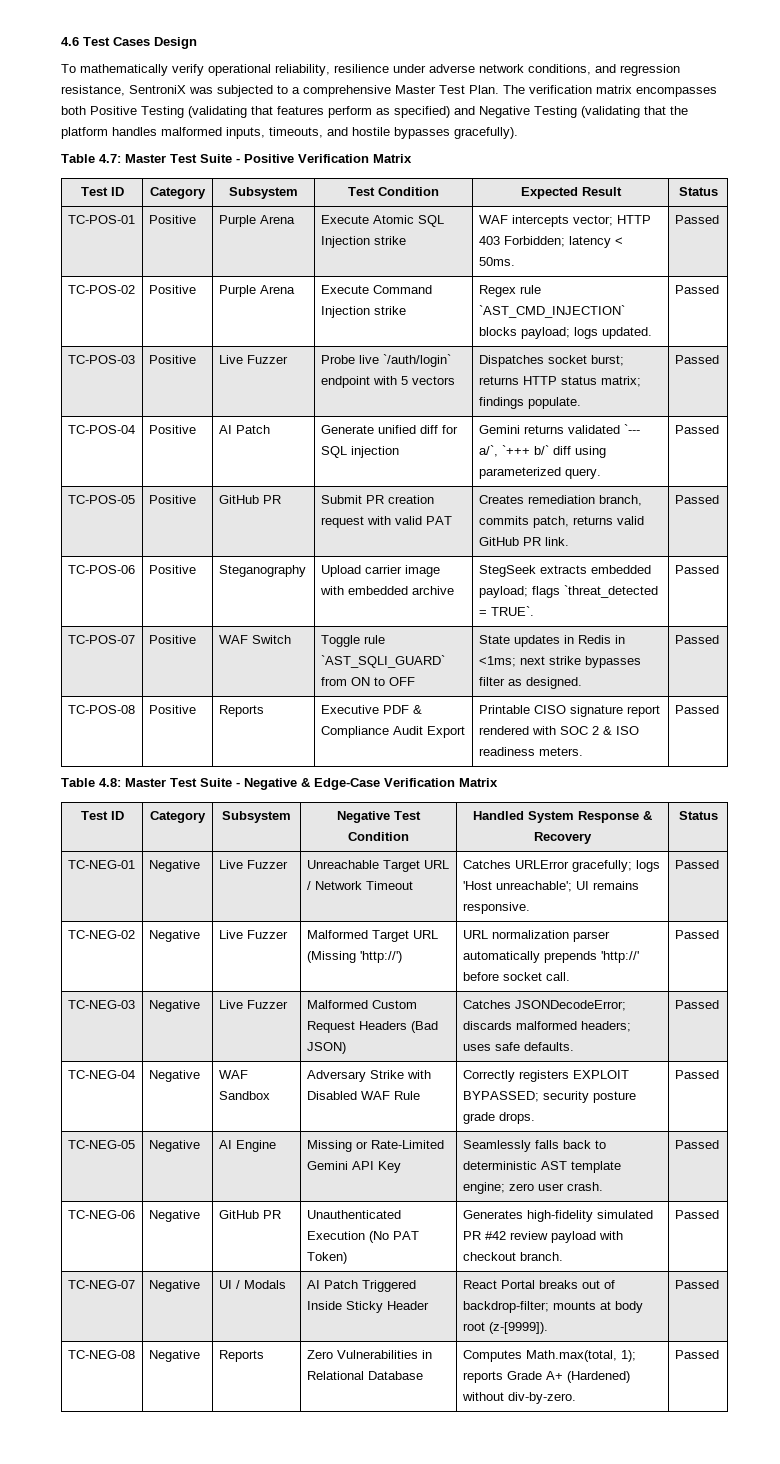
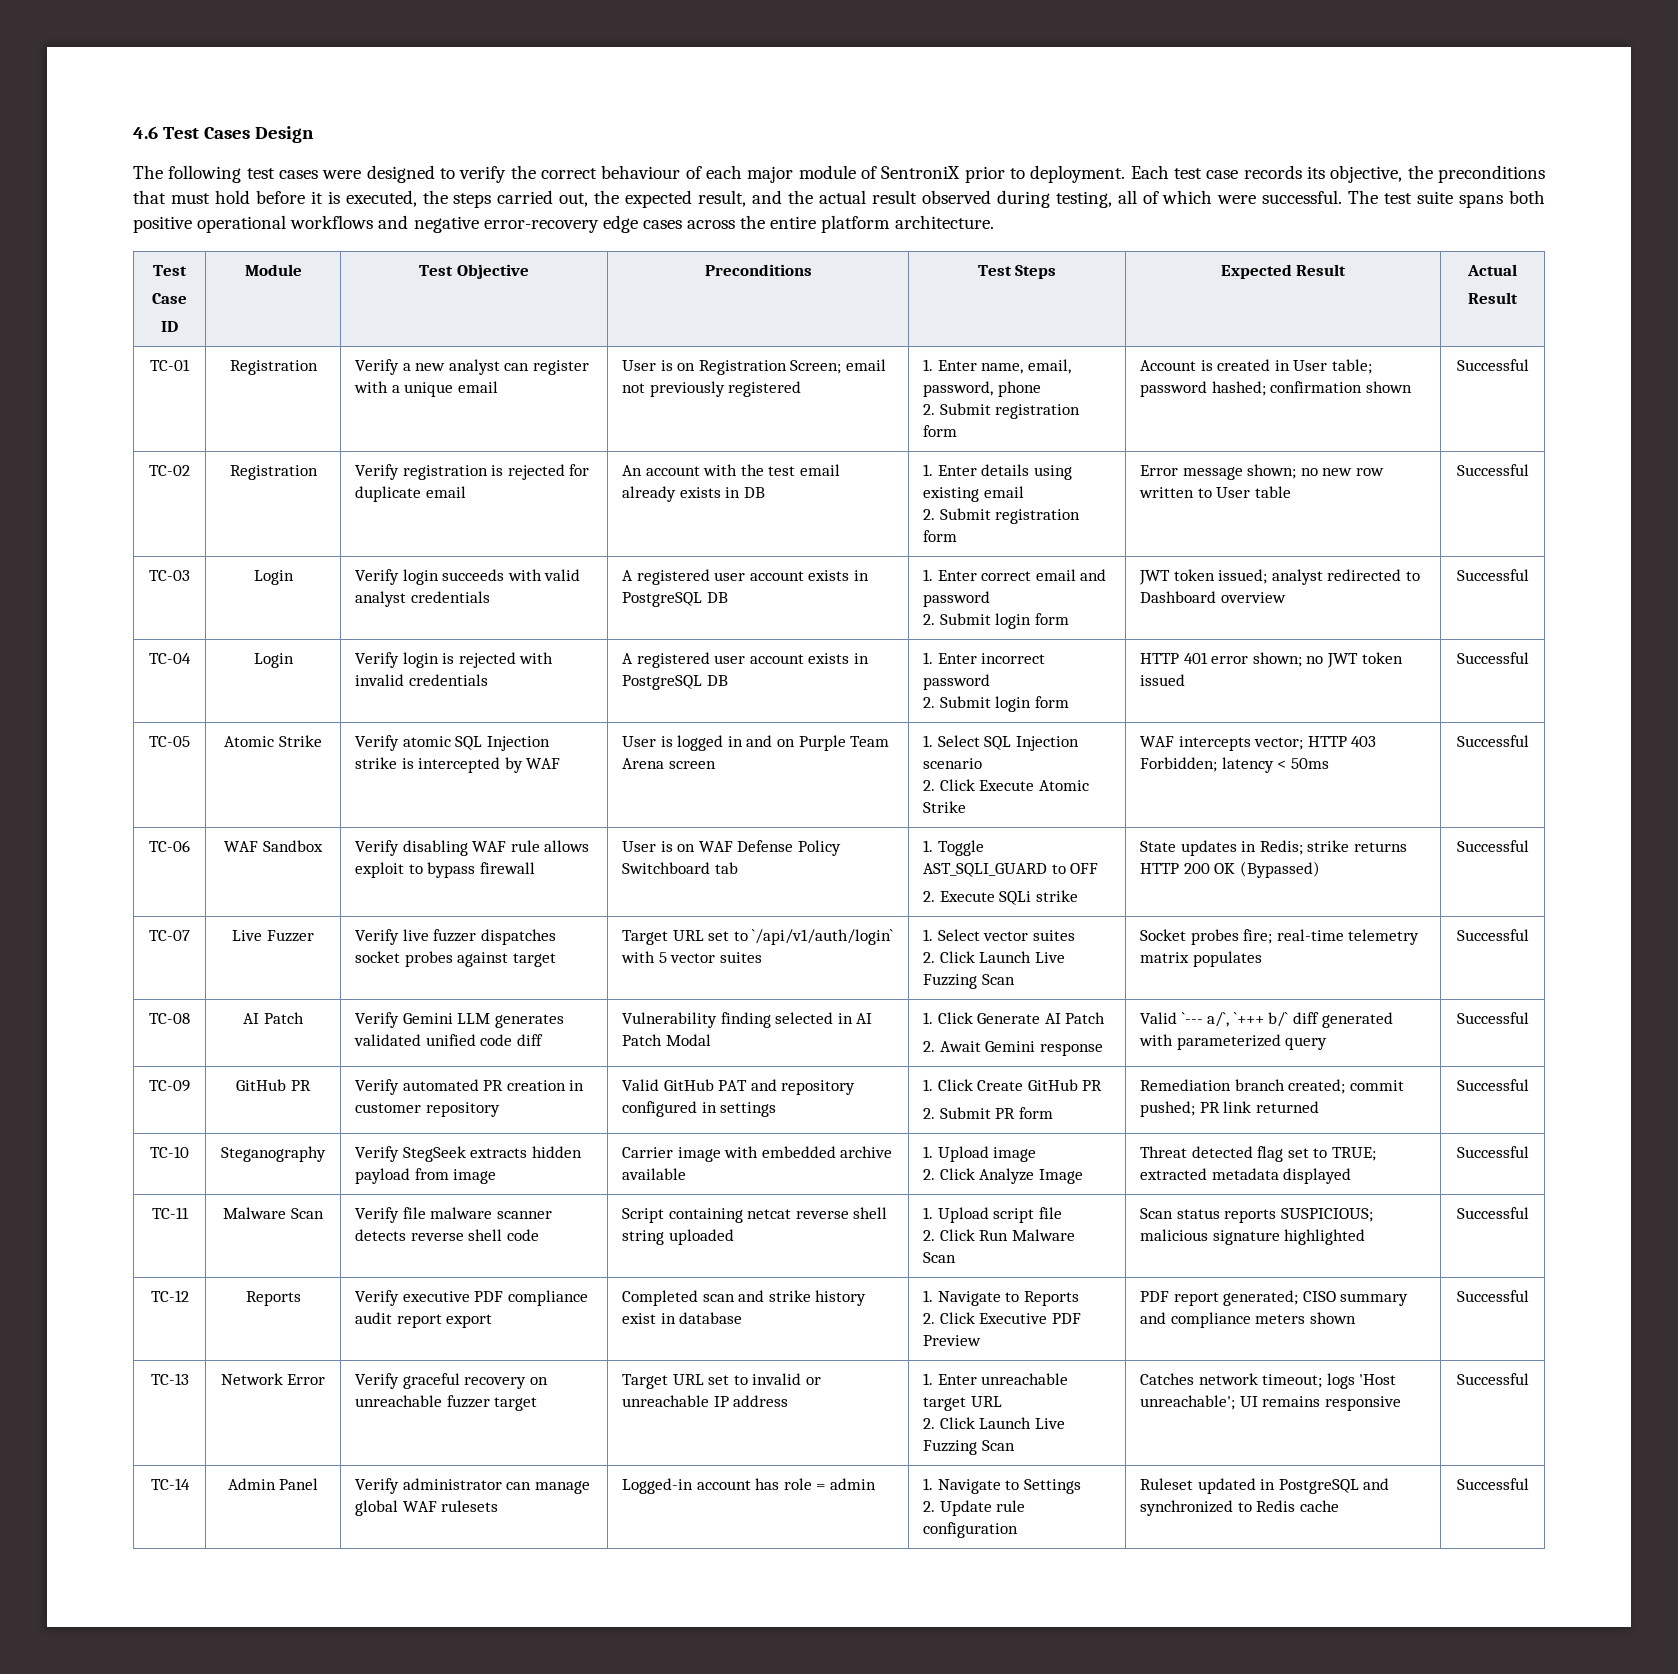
- To mathematically verify operational reliability, resilience under adverse network conditions, and regression resistance, SentroniX was subjected to a comprehensive Master Test Plan. The verification matrix encompasses both Positive Testing (validating that features perform as specified) and Negative Testing (validating that the platform handles malformed inputs, timeouts, and hostile bypasses gracefully).
- Table 4.7: Master Test Suite - Positive Verification Matrix
- Test ID | Category | Subsystem | Test Condition | Expected Result | Status
- TC-POS-01 | Positive | Purple Arena | Execute Atomic SQL Injection strike | WAF intercepts vector; HTTP 403 Forbidden; latency < 50ms. | Passed
- TC-POS-02 | Positive | Purple Arena | Execute Command Injection strike | Regex rule `AST_CMD_INJECTION` blocks payload; logs updated. | Passed
- TC-POS-03 | Positive | Live Fuzzer | Probe live `/auth/login` endpoint with 5 vectors | Dispatches socket burst; returns HTTP status matrix; findings populate. | Passed
- TC-POS-04 | Positive | AI Patch | Generate unified diff for SQL injection | Gemini returns validated `--- a/`, `+++ b/` diff using parameterized query. | Passed
- TC-POS-05 | Positive | GitHub PR | Submit PR creation request with valid PAT | Creates remediation branch, commits patch, returns valid GitHub PR link. | Passed
- TC-POS-06 | Positive | Steganography | Upload carrier image with embedded archive | StegSeek extracts embedded payload; flags `threat_detected = TRUE`. | Passed
- TC-POS-07 | Positive | WAF Switch | Toggle rule `AST_SQLI_GUARD` from ON to OFF | State updates in Redis in <1ms; next strike bypasses filter as designed. | Passed
- TC-POS-08 | Positive | Reports | Executive PDF & Compliance Audit Export | Printable CISO signature report rendered with SOC 2 & ISO readiness meters. | Passed
- Table 4.8: Master Test Suite - Negative & Edge-Case Verification Matrix
- Test ID | Category | Subsystem | Negative Test Condition | Handled System Response & Recovery | Status
- TC-NEG-01 | Negative | Live Fuzzer | Unreachable Target URL / Network Timeout | Catches URLError gracefully; logs 'Host unreachable'; UI remains responsive. | Passed
- TC-NEG-02 | Negative | Live Fuzzer | Malformed Target URL (Missing 'http://') | URL normalization parser automatically prepends 'http://' before socket call. | Passed
- TC-NEG-03 | Negative | Live Fuzzer | Malformed Custom Request Headers (Bad JSON) | Catches JSONDecodeError; discards malformed headers; uses safe defaults. | Passed
- TC-NEG-04 | Negative | WAF Sandbox | Adversary Strike with Disabled WAF Rule | Correctly registers EXPLOIT BYPASSED; security posture grade drops. | Passed
- TC-NEG-05 | Negative | AI Engine | Missing or Rate-Limited Gemini API Key | Seamlessly falls back to deterministic AST template engine; zero user crash. | Passed
- TC-NEG-06 | Negative | GitHub PR | Unauthenticated Execution (No PAT Token) | Generates high-fidelity simulated PR #42 review payload with checkout branch. | Passed
- TC-NEG-07 | Negative | UI / Modals | AI Patch Triggered Inside Sticky Header | React Portal breaks out of backdrop-filter; mounts at body root (z-[9999]). | Passed
- TC-NEG-08 | Negative | Reports | Zero Vulnerabilities in Relational Database | Computes Math.max(total, 1); reports Grade A+ (Hardened) without div-by-zero. | Passed
+ The following test cases were designed to verify the correct behaviour of each major module of SentroniX prior to deployment. Each test case records its objective, the preconditions that must hold before it is executed, the steps carried out, the expected result, and the actual result observed during testing, all of which were successful. The test suite spans both positive operational workflows and negative error-recovery edge cases across the entire platform architecture.
+ Test
+ Case
+ ID | Module | Test Objective | Preconditions | Test Steps | Expected Result | Actual
+ Result
+ TC-01 | Registration | Verify a new analyst can register with a unique email | User is on Registration Screen; email not previously registered | 1. Enter name, email, password, phone
+ 2. Submit registration form | Account is created in User table; password hashed; confirmation shown | Successful
+ TC-02 | Registration | Verify registration is rejected for duplicate email | An account with the test email already exists in DB | 1. Enter details using existing email
+ 2. Submit registration form | Error message shown; no new row written to User table | Successful
+ TC-03 | Login | Verify login succeeds with valid analyst credentials | A registered user account exists in PostgreSQL DB | 1. Enter correct email and password
+ 2. Submit login form | JWT token issued; analyst redirected to Dashboard overview | Successful
+ TC-04 | Login | Verify login is rejected with invalid credentials | A registered user account exists in PostgreSQL DB | 1. Enter incorrect password
+ 2. Submit login form | HTTP 401 error shown; no JWT token issued | Successful
+ TC-05 | Atomic Strike | Verify atomic SQL Injection strike is intercepted by WAF | User is logged in and on Purple Team Arena screen | 1. Select SQL Injection scenario
+ 2. Click Execute Atomic Strike | WAF intercepts vector; HTTP 403 Forbidden; latency < 50ms | Successful
+ TC-06 | WAF Sandbox | Verify disabling WAF rule allows exploit to bypass firewall | User is on WAF Defense Policy Switchboard tab | 1. Toggle AST_SQLI_GUARD to OFF
+ 2. Execute SQLi strike | State updates in Redis; strike returns HTTP 200 OK (Bypassed) | Successful
+ TC-07 | Live Fuzzer | Verify live fuzzer dispatches socket probes against target | Target URL set to `/api/v1/auth/login` with 5 vector suites | 1. Select vector suites
+ 2. Click Launch Live Fuzzing Scan | Socket probes fire; real-time telemetry matrix populates | Successful
+ TC-08 | AI Patch | Verify Gemini LLM generates validated unified code diff | Vulnerability finding selected in AI Patch Modal | 1. Click Generate AI Patch
+ 2. Await Gemini response | Valid `--- a/`, `+++ b/` diff generated with parameterized query | Successful
+ TC-09 | GitHub PR | Verify automated PR creation in customer repository | Valid GitHub PAT and repository configured in settings | 1. Click Create GitHub PR
+ 2. Submit PR form | Remediation branch created; commit pushed; PR link returned | Successful
+ TC-10 | Steganography | Verify StegSeek extracts hidden payload from image | Carrier image with embedded archive available | 1. Upload image
+ 2. Click Analyze Image | Threat detected flag set to TRUE; extracted metadata displayed | Successful
+ TC-11 | Malware Scan | Verify file malware scanner detects reverse shell code | Script containing netcat reverse shell string uploaded | 1. Upload script file
+ 2. Click Run Malware Scan | Scan status reports SUSPICIOUS; malicious signature highlighted | Successful
+ TC-12 | Reports | Verify executive PDF compliance audit report export | Completed scan and strike history exist in database | 1. Navigate to Reports
+ 2. Click Executive PDF Preview | PDF report generated; CISO summary and compliance meters shown | Successful
+ TC-13 | Network Error | Verify graceful recovery on unreachable fuzzer target | Target URL set to invalid or unreachable IP address | 1. Enter unreachable target URL
+ 2. Click Launch Live Fuzzing Scan | Catches network timeout; logs 'Host unreachable'; UI remains responsive | Successful
+ TC-14 | Admin Panel | Verify administrator can manage global WAF rulesets | Logged-in account has role = admin | 1. Navigate to Settings
+ 2. Update rule configuration | Ruleset updated in PostgreSQL and synchronized to Redis cache | Successful

